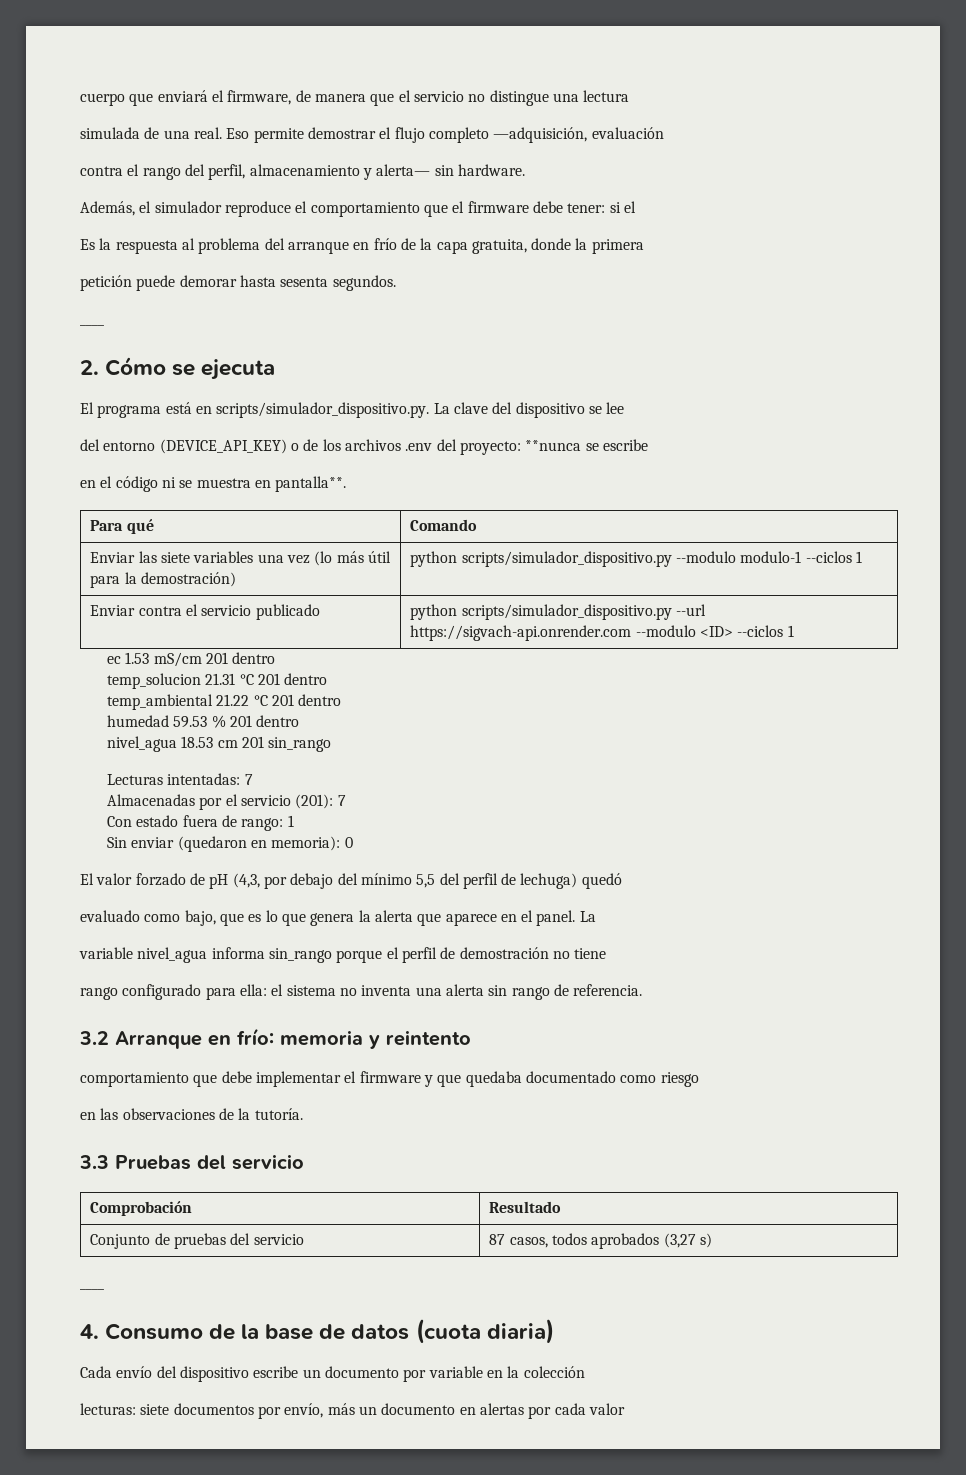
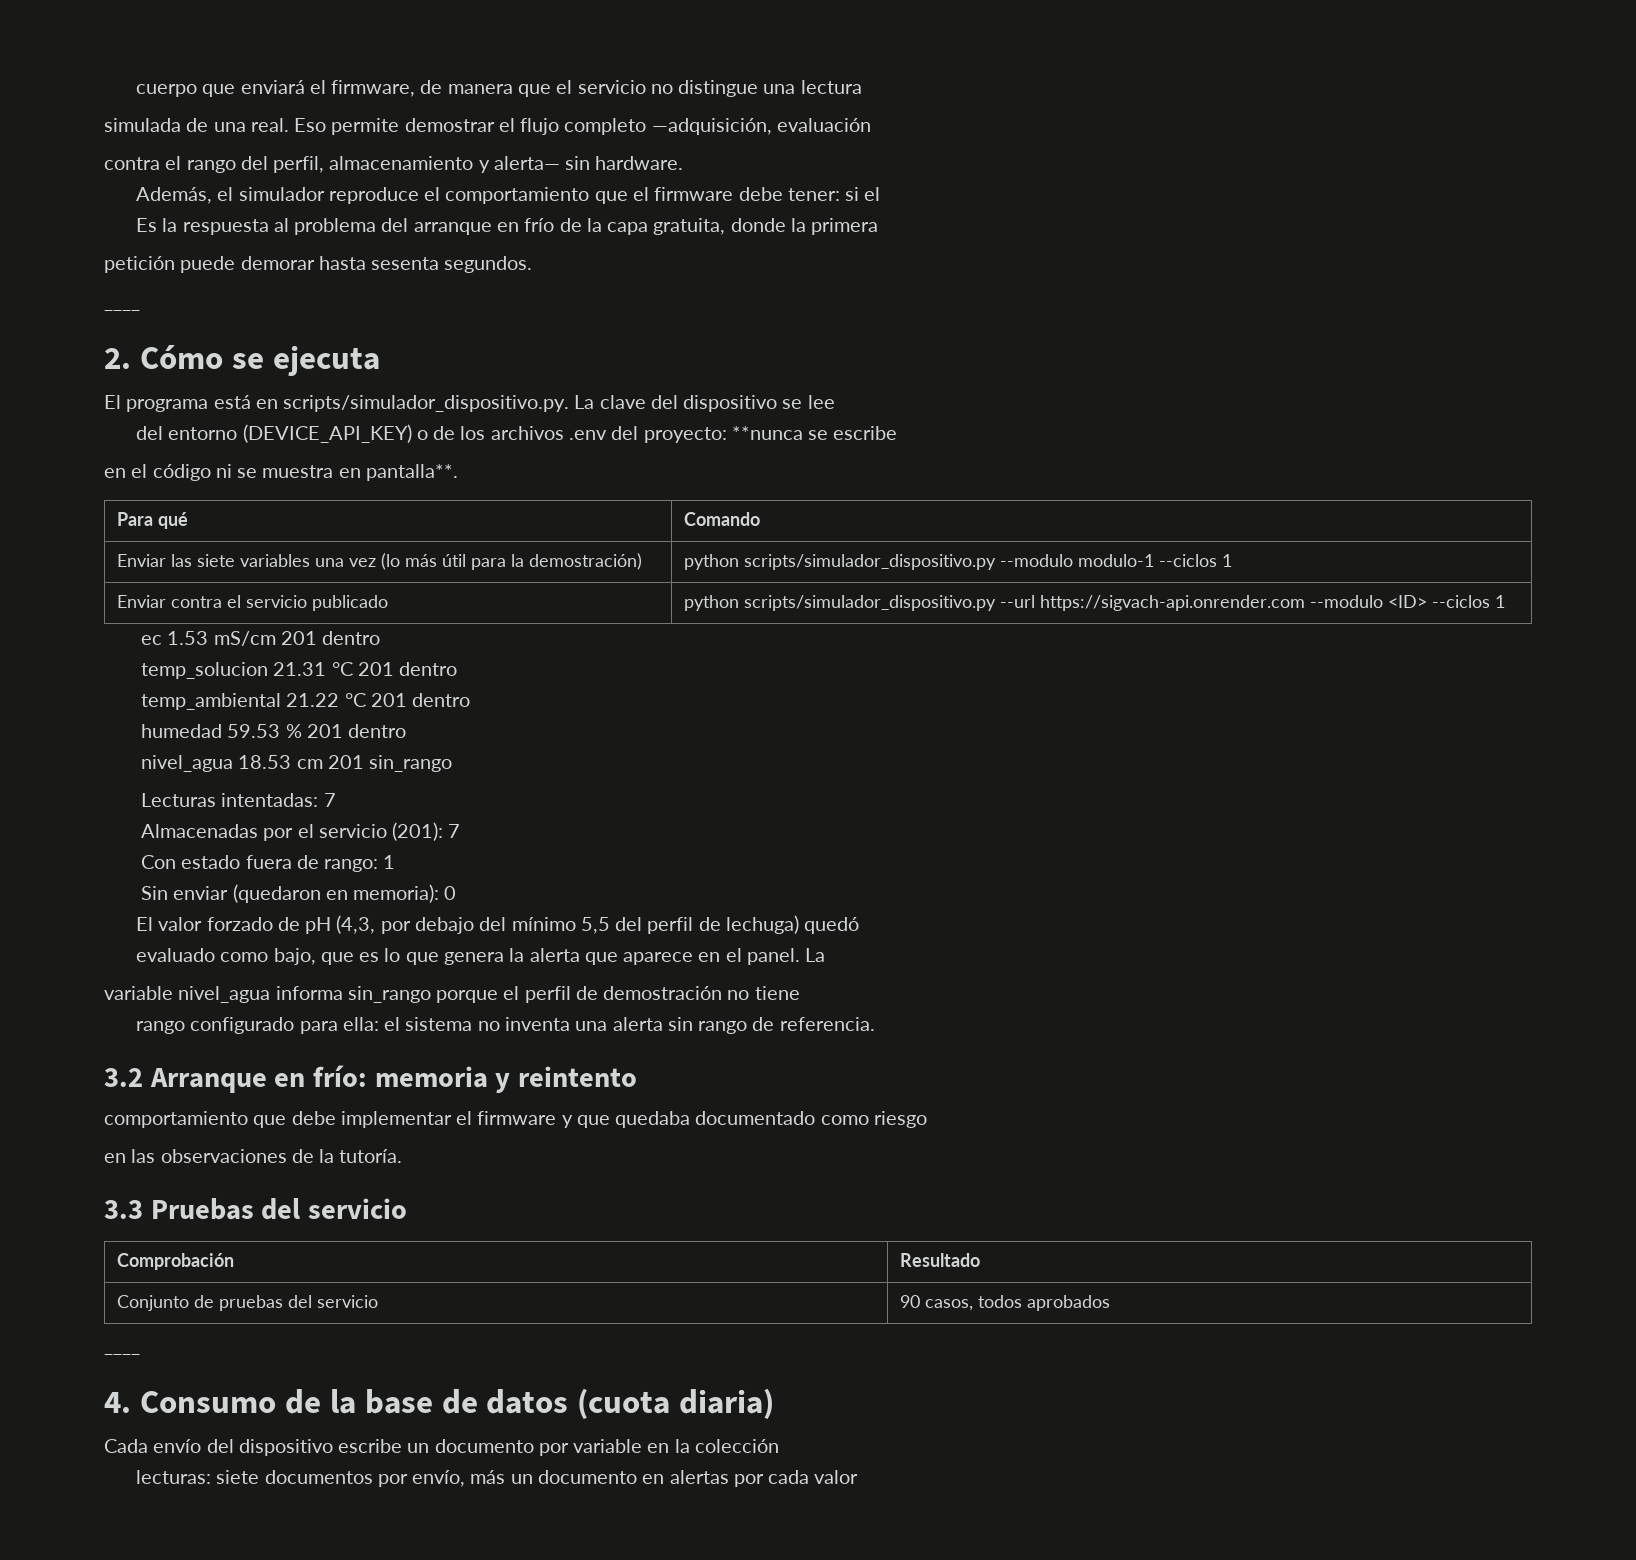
- Conjunto de pruebas del servicio | 87 casos, todos aprobados (3,27 s)
+ Conjunto de pruebas del servicio | 90 casos, todos aprobados

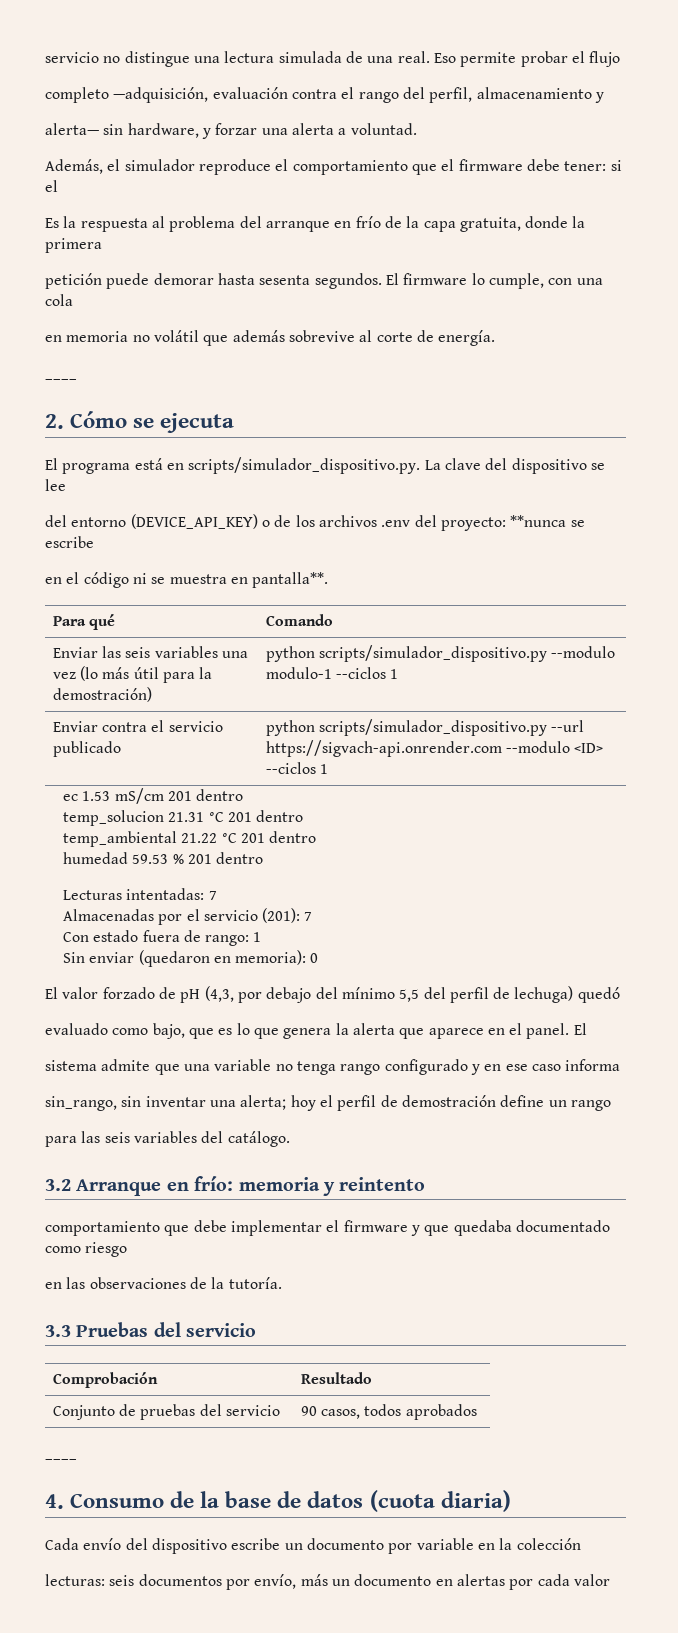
- cuerpo que enviará el firmware, de manera que el servicio no distingue una lectura
- simulada de una real.
+ servicio no distingue una lectura simulada de una real.
- Eso permite demostrar el flujo completo —adquisición, evaluación
- contra el rango del perfil, almacenamiento y alerta— sin hardware.
+ Eso permite probar el flujo
+ completo —adquisición, evaluación contra el rango del perfil, almacenamiento y
+ alerta— sin hardware, y forzar una alerta a voluntad.
+ El firmware lo cumple, con una cola
+ en memoria no volátil que además sobrevive al corte de energía.
- Enviar las siete variables una vez (lo más útil para la demostración) | python scripts/simulador_dispositivo.py --modulo modulo-1 --ciclos 1
+ Enviar las seis variables una vez (lo más útil para la demostración) | python scripts/simulador_dispositivo.py --modulo modulo-1 --ciclos 1
- nivel_agua 18.53 cm 201 sin_rango
- evaluado como bajo, que es lo que genera la alerta que aparece en el panel. La
- variable nivel_agua informa sin_rango porque el perfil de demostración no tiene
- rango configurado para ella: el sistema no inventa una alerta sin rango de referencia.
+ evaluado como bajo, que es lo que genera la alerta que aparece en el panel. El
+ sistema admite que una variable no tenga rango configurado y en ese caso informa
+ sin_rango, sin inventar una alerta; hoy el perfil de demostración define un rango
+ para las seis variables del catálogo.
- lecturas: siete documentos por envío, más un documento en alertas por cada valor
+ lecturas: seis documentos por envío, más un documento en alertas por cada valor

